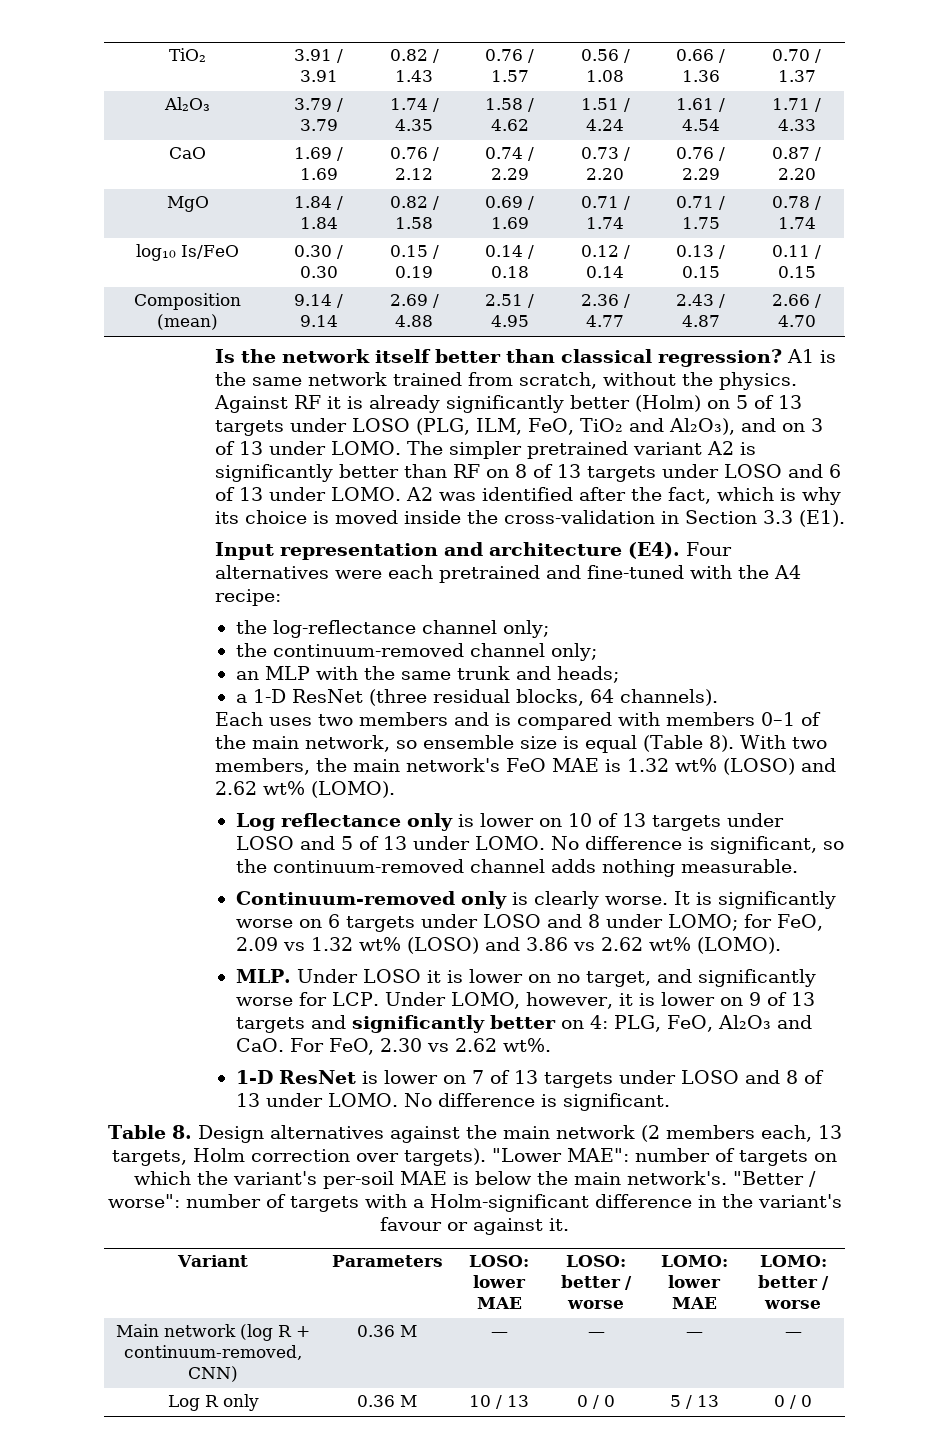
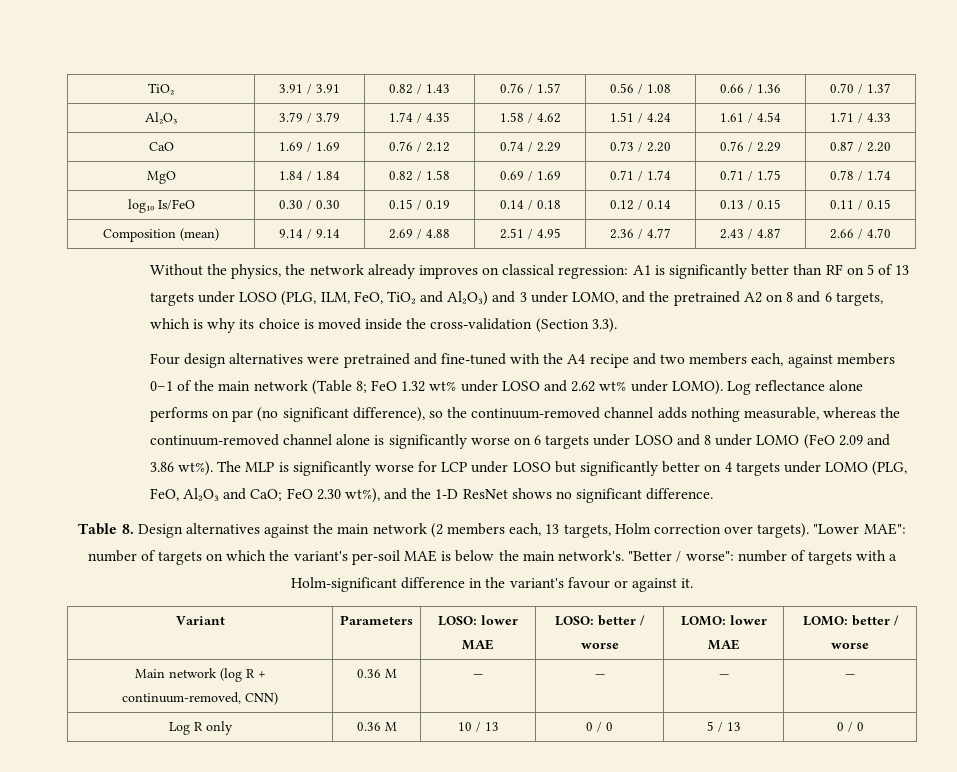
- Is the network itself better than classical regression? A1 is the same network trained from scratch, without the physics. Against RF it is already significantly better (Holm) on 5 of 13 targets under LOSO (PLG, ILM, FeO, TiO₂ and Al₂O₃), and on 3 of 13 under LOMO. The simpler pretrained variant A2 is significantly better than RF on 8 of 13 targets under LOSO and 6 of 13 under LOMO. A2 was identified after the fact, which is why its choice is moved inside the cross-validation in Section 3.3 (E1).
- Input representation and architecture (E4). Four alternatives were each pretrained and fine-tuned with the A4 recipe:
- the log-reflectance channel only;
- the continuum-removed channel only;
- an MLP with the same trunk and heads;
- a 1-D ResNet (three residual blocks, 64 channels).
- Each uses two members and is compared with members 0–1 of the main network, so ensemble size is equal (Table 8). With two members, the main network's FeO MAE is 1.32 wt% (LOSO) and 2.62 wt% (LOMO).
- Log reflectance only is lower on 10 of 13 targets under LOSO and 5 of 13 under LOMO. No difference is significant, so the continuum-removed channel adds nothing measurable.
- Continuum-removed only is clearly worse. It is significantly worse on 6 targets under LOSO and 8 under LOMO; for FeO, 2.09 vs 1.32 wt% (LOSO) and 3.86 vs 2.62 wt% (LOMO).
- MLP. Under LOSO it is lower on no target, and significantly worse for LCP. Under LOMO, however, it is lower on 9 of 13 targets and significantly better on 4: PLG, FeO, Al₂O₃ and CaO. For FeO, 2.30 vs 2.62 wt%.
- 1-D ResNet is lower on 7 of 13 targets under LOSO and 8 of 13 under LOMO. No difference is significant.
+ Without the physics, the network already improves on classical regression: A1 is significantly better than RF on 5 of 13 targets under LOSO (PLG, ILM, FeO, TiO₂ and Al₂O₃) and 3 under LOMO, and the pretrained A2 on 8 and 6 targets, which is why its choice is moved inside the cross-validation (Section 3.3).
+ Four design alternatives were pretrained and fine-tuned with the A4 recipe and two members each, against members 0–1 of the main network (Table 8; FeO 1.32 wt% under LOSO and 2.62 wt% under LOMO). Log reflectance alone performs on par (no significant difference), so the continuum-removed channel adds nothing measurable, whereas the continuum-removed channel alone is significantly worse on 6 targets under LOSO and 8 under LOMO (FeO 2.09 and 3.86 wt%). The MLP is significantly worse for LCP under LOSO but significantly better on 4 targets under LOMO (PLG, FeO, Al₂O₃ and CaO; FeO 2.30 wt%), and the 1-D ResNet shows no significant difference.

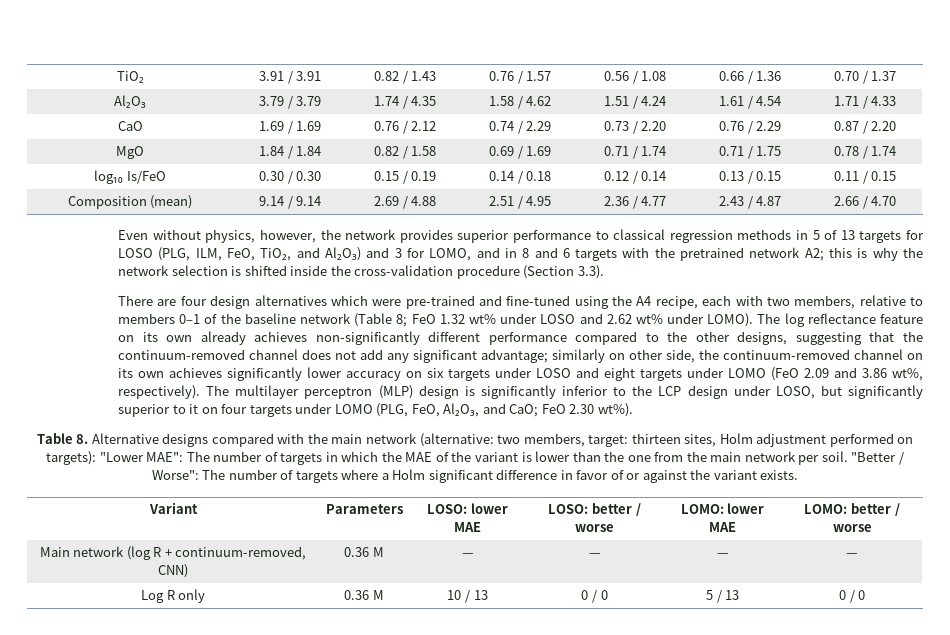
- Without the physics, the network already improves on classical regression: A1 is significantly better than RF on 5 of 13 targets under LOSO (PLG, ILM, FeO, TiO₂ and Al₂O₃) and 3 under LOMO, and the pretrained A2 on 8 and 6 targets, which is why its choice is moved inside the cross-validation (Section 3.3).
+ Even without physics, however, the network provides superior performance to classical regression methods in 5 of 13 targets for LOSO (PLG, ILM, FeO, TiO₂, and Al₂O₃) and 3 for LOMO, and in 8 and 6 targets with the pretrained network A2; this is why the network selection is shifted inside the cross-validation procedure (Section 3.3).
- Four design alternatives were pretrained and fine-tuned with the A4 recipe and two members each, against members 0–1 of the main network (Table 8; FeO 1.32 wt% under LOSO and 2.62 wt% under LOMO).
+ There are four design alternatives which were pre-trained and fine-tuned using the A4 recipe, each with two members, relative to members 0–1 of the baseline network (Table 8; FeO 1.32 wt% under LOSO and 2.62 wt% under LOMO).
- Log reflectance alone performs on par (no significant difference), so the continuum-removed channel adds nothing measurable, whereas the continuum-removed channel alone is significantly worse on 6 targets under LOSO and 8 under LOMO (FeO 2.09 and 3.86 wt%). The MLP is significantly worse for LCP under LOSO but significantly better on 4 targets under LOMO (PLG, FeO, Al₂O₃ and CaO; FeO 2.30 wt%), and the 1-D ResNet shows no significant difference.
- Table 8. Design alternatives against the main network (2 members each, 13 targets, Holm correction over targets). "Lower MAE": number of targets on which the variant's per-soil MAE is below the main network's. "Better / worse": number of targets with a Holm-significant difference in the variant's favour or against it.
+ The log reflectance feature on its own already achieves non-significantly different performance compared to the other designs, suggesting that the continuum-removed channel does not add any significant advantage; similarly on other side, the continuum-removed channel on its own achieves significantly lower accuracy on six targets under LOSO and eight targets under LOMO (FeO 2.09 and 3.86 wt%, respectively). The multilayer perceptron (MLP) design is significantly inferior to the LCP design under LOSO, but significantly superior to it on four targets under LOMO (PLG, FeO, Al₂O₃, and CaO; FeO 2.30 wt%).
+ Table 8. Alternative designs compared with the main network (alternative: two members, target: thirteen sites, Holm adjustment performed on targets): "Lower MAE": The number of targets in which the MAE of the variant is lower than the one from the main network per soil. "Better / Worse": The number of targets where a Holm significant difference in favor of or against the variant exists.

